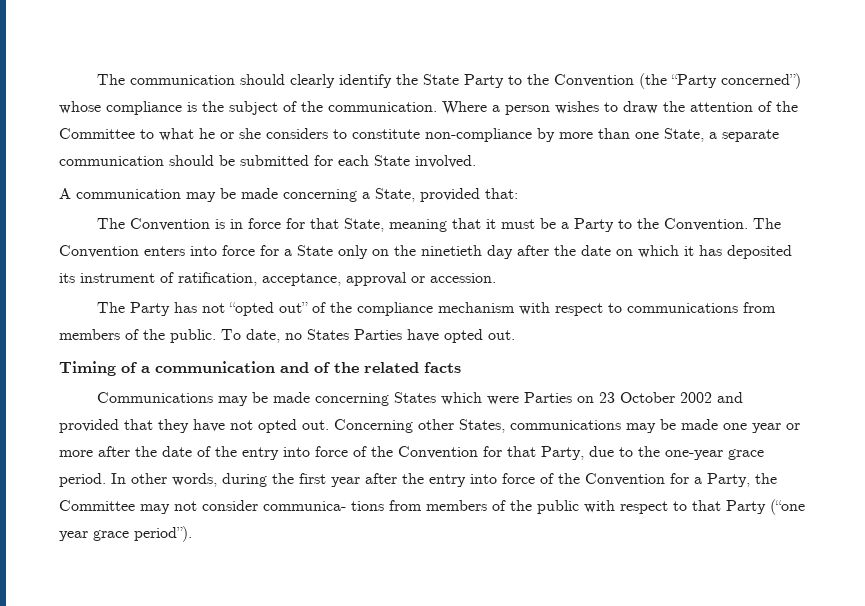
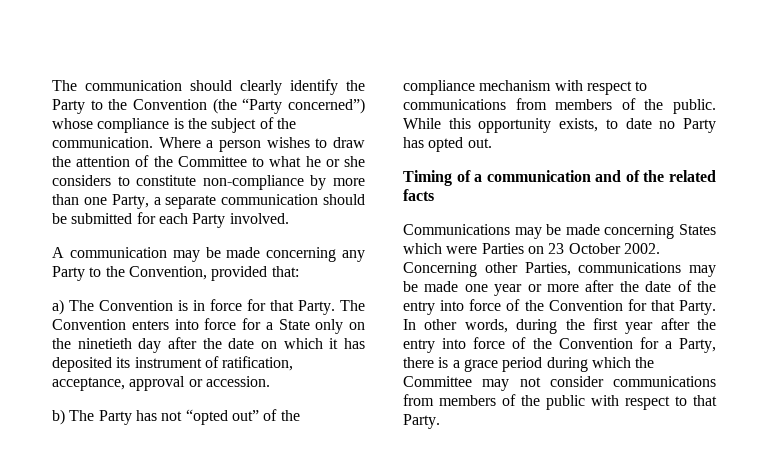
- The communication should clearly identify the State Party to the Convention (the “Party concerned”) whose compliance is the subject of the communication.
+ The communication should clearly identify the Party to the Convention (the “Party concerned”) whose compliance is the subject of the communication.
- Where a person wishes to draw the attention of the Committee to what he or she considers to constitute non-compliance by more than one State, a separate communication should be submitted for each State involved.
+ Where a person wishes to draw the attention of the Committee to what he or she considers to constitute non-compliance by more than one Party, a separate communication should be submitted for each Party involved.
- A communication may be made concerning a State, provided that:
+ A communication may be made concerning any Party to the Convention, provided that:
- The Convention is in force for that State, meaning that it must be a Party to the Convention.
+ a) The Convention is in force for that Party.
- The Party has not “opted out” of the compliance mechanism with respect to communications from members of the public.
+ b) The Party has not “opted out” of the compliance mechanism with respect to communications from members of the public.
- To date, no States Parties have opted out.
+ While this opportunity exists, to date no Party has opted out.
- Communications may be made concerning States which were Parties on 23 October 2002 and provided that they have not opted out.
+ Communications may be made concerning States which were Parties on 23 October 2002.
- Concerning other States, communications may be made one year or more after the date of the entry into force of the Convention for that Party, due to the one-year grace period.
+ Concerning other Parties, communications may be made one year or more after the date of the entry into force of the Convention for that Party.
- In other words, during the first year after the entry into force of the Convention for a Party, the Committee may not consider communica- tions from members of the public with respect to that Party (“one year grace period”).
+ In other words, during the first year after the entry into force of the Convention for a Party, there is a grace period during which the Committee may not consider communications from members of the public with respect to that Party.

